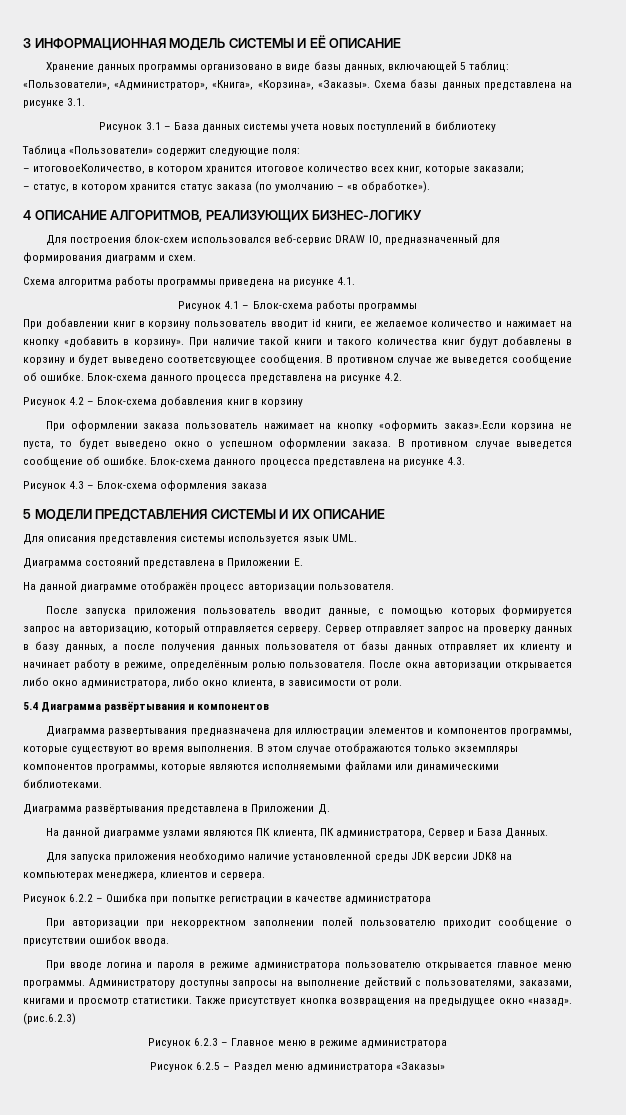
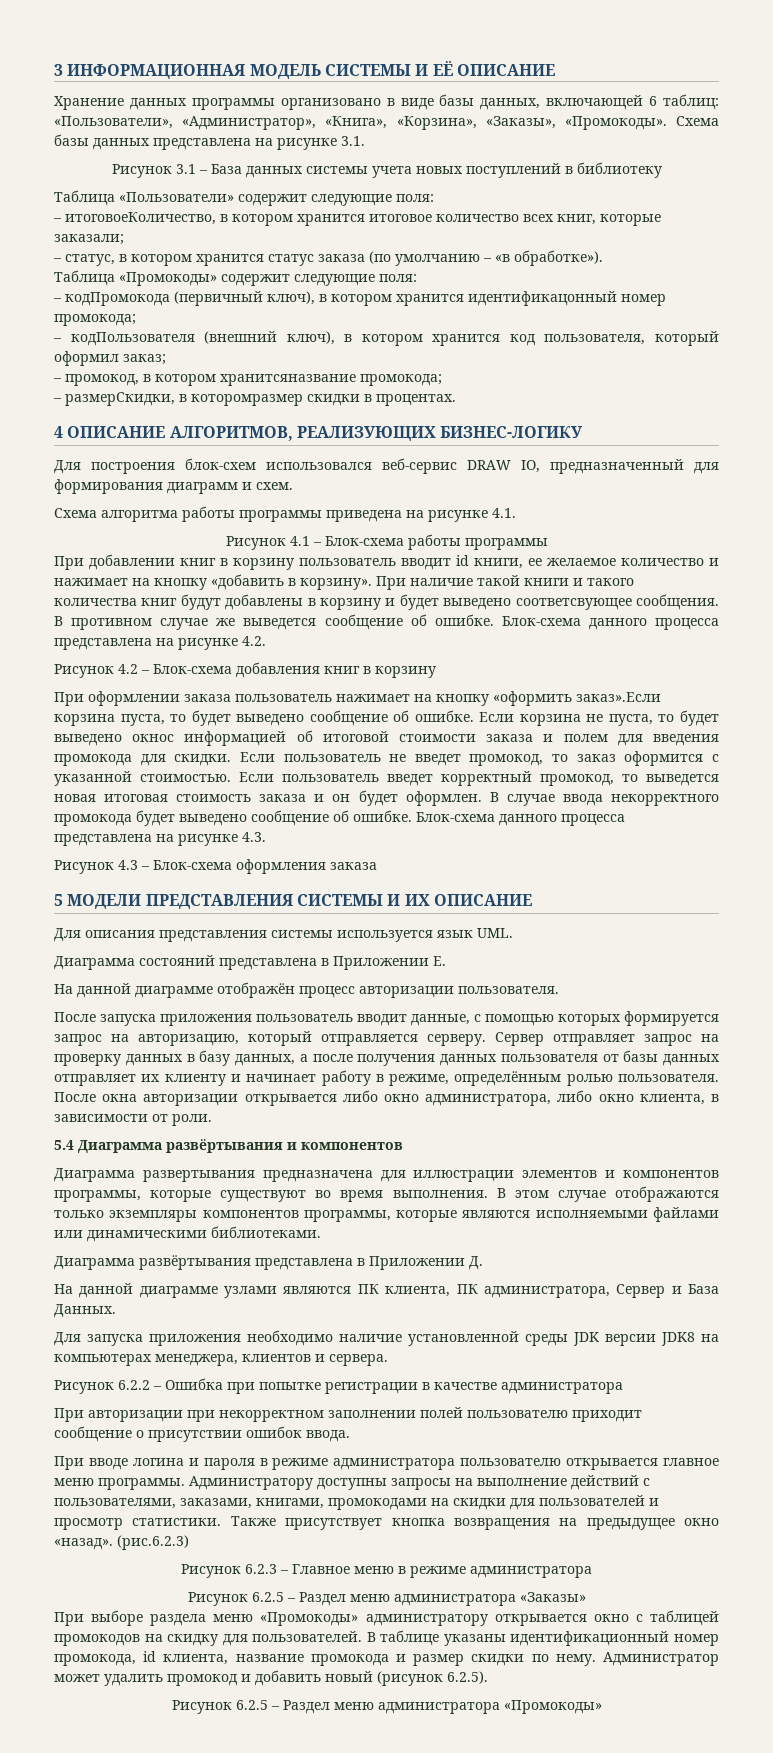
- Хранение данных программы организовано в виде базы данных, включающей 5 таблиц: «Пользователи», «Администратор», «Книга», «Корзина», «Заказы».
+ Хранение данных программы организовано в виде базы данных, включающей 6 таблиц: «Пользователи», «Администратор», «Книга», «Корзина», «Заказы», «Промокоды».
+ Таблица «Промокоды» содержит следующие поля:
+ – кодПромокода (первичный ключ), в котором хранится идентификацонный номер промокода;
+ – кодПользователя (внешний ключ), в котором хранится код пользователя, который оформил заказ;
+ – промокод, в котором хранитсяназвание промокода;
+ – размерСкидки, в которомразмер скидки в процентах.
- При оформлении заказа пользователь нажимает на кнопку «оформить заказ».Если корзина не пуста, то будет выведено окно о успешном оформлении заказа. В противном случае выведется сообщение об ошибке.
+ При оформлении заказа пользователь нажимает на кнопку «оформить заказ».Если корзина пуста, то будет выведено сообщение об ошибке. Если корзина не пуста, то будет выведено окнос информацией об итоговой стоимости заказа и полем для введения промокода для скидки. Если пользователь не введет промокод, то заказ оформится с указанной стоимостью. Если пользователь введет корректный промокод, то выведется новая итоговая стоимость заказа и он будет оформлен. В случае ввода некорректного промокода будет выведено сообщение об ошибке.
- Администратору доступны запросы на выполнение действий с пользователями, заказами, книгами и просмотр статистики.
+ Администратору доступны запросы на выполнение действий с пользователями, заказами, книгами, промокодами на скидки для пользователей и просмотр статистики.
+ При выборе раздела меню «Промокоды» администратору открывается окно с таблицей промокодов на скидку для пользователей. В таблице указаны идентификационный номер промокода, id клиента, название промокода и размер скидки по нему. Администратор может удалить промокод и добавить новый (рисунок 6.2.5).
+ Рисунок 6.2.5 – Раздел меню администратора «Промокоды»

